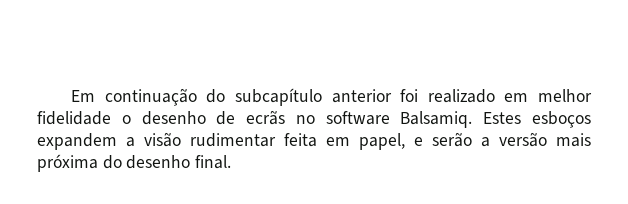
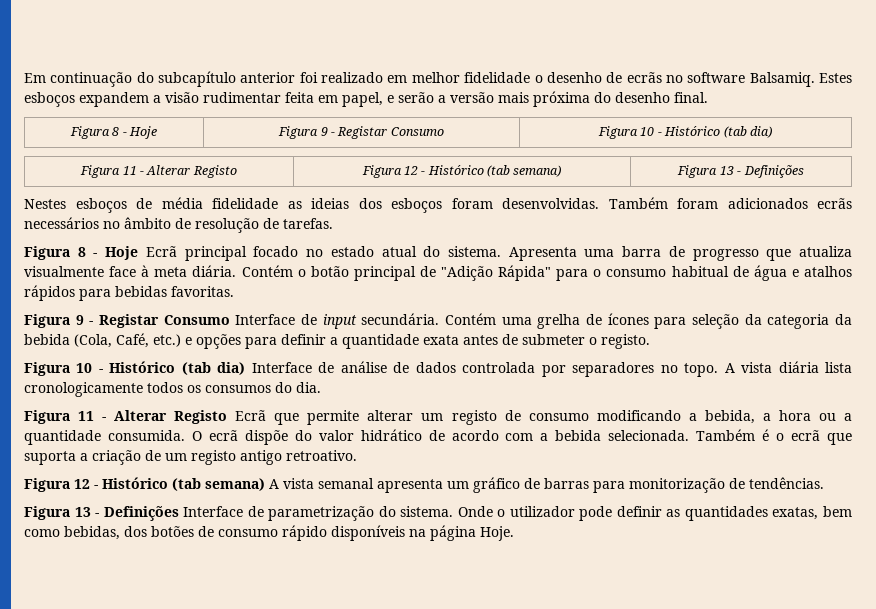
+ Figura 8 - Hoje | Figura 9 - Registar Consumo | Figura 10 - Histórico (tab dia)
+ Figura 11 - Alterar Registo | Figura 12 - Histórico (tab semana) | Figura 13 - Definições
+ Nestes esboços de média fidelidade as ideias dos esboços foram desenvolvidas. Também foram adicionados ecrãs necessários no âmbito de resolução de tarefas.
+ Figura 8 - Hoje Ecrã principal focado no estado atual do sistema. Apresenta uma barra de progresso que atualiza visualmente face à meta diária. Contém o botão principal de "Adição Rápida" para o consumo habitual de água e atalhos rápidos para bebidas favoritas.
+ Figura 9 - Registar Consumo Interface de input secundária. Contém uma grelha de ícones para seleção da categoria da bebida (Cola, Café, etc.) e opções para definir a quantidade exata antes de submeter o registo.
+ Figura 10 - Histórico (tab dia) Interface de análise de dados controlada por separadores no topo. A vista diária lista cronologicamente todos os consumos do dia.
+ Figura 11 - Alterar Registo Ecrã que permite alterar um registo de consumo modificando a bebida, a hora ou a quantidade consumida. O ecrã dispõe do valor hidrático de acordo com a bebida selecionada. Também é o ecrã que suporta a criação de um registo antigo retroativo.
+ Figura 12 - Histórico (tab semana) A vista semanal apresenta um gráfico de barras para monitorização de tendências.
+ Figura 13 - Definições Interface de parametrização do sistema. Onde o utilizador pode definir as quantidades exatas, bem como bebidas, dos botões de consumo rápido disponíveis na página Hoje.

